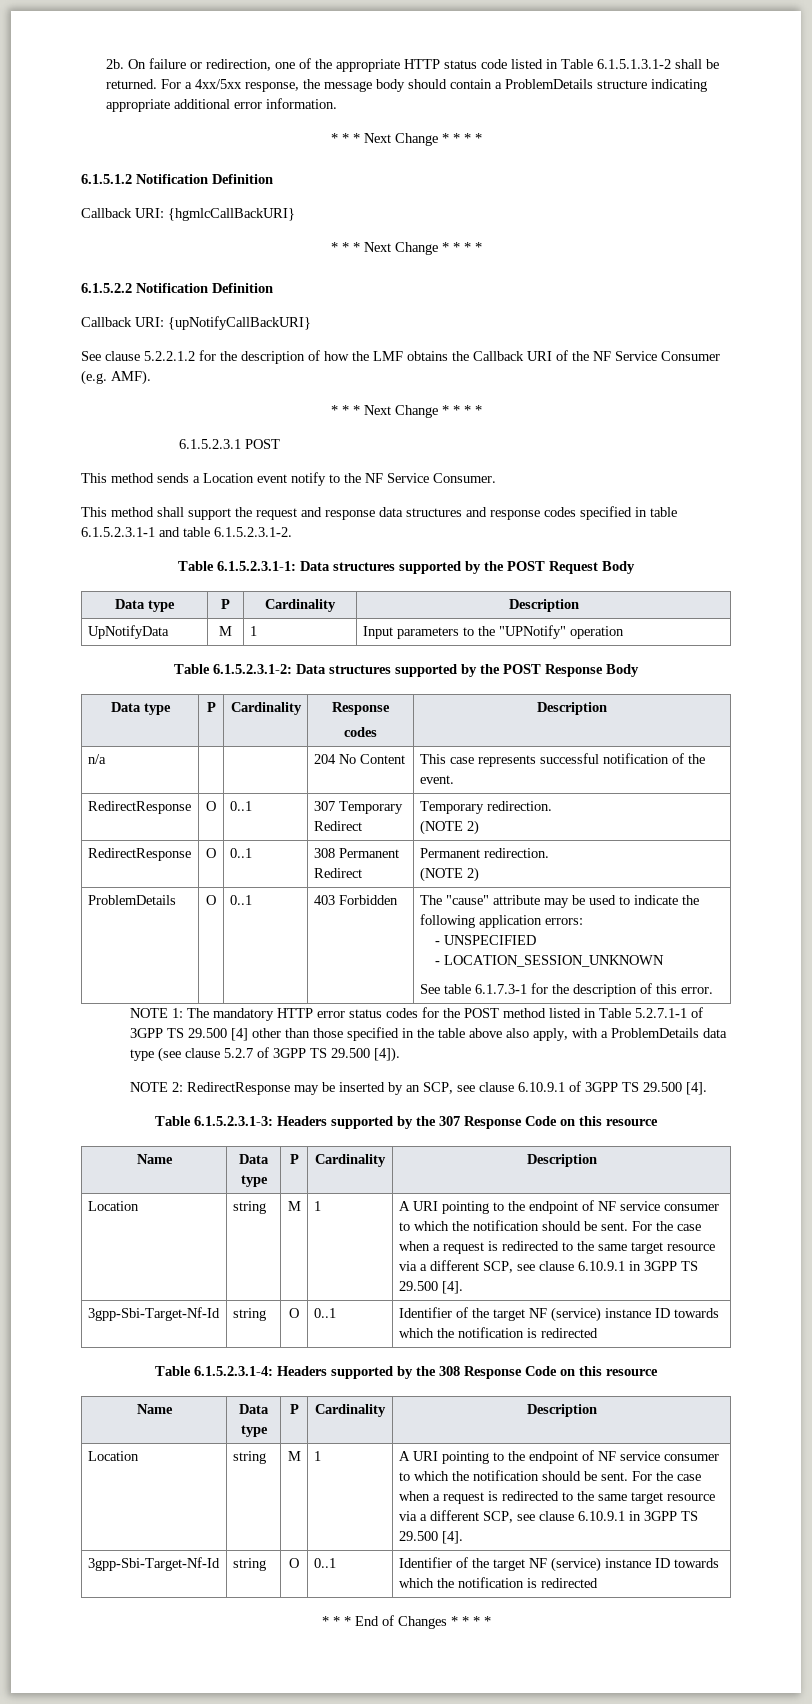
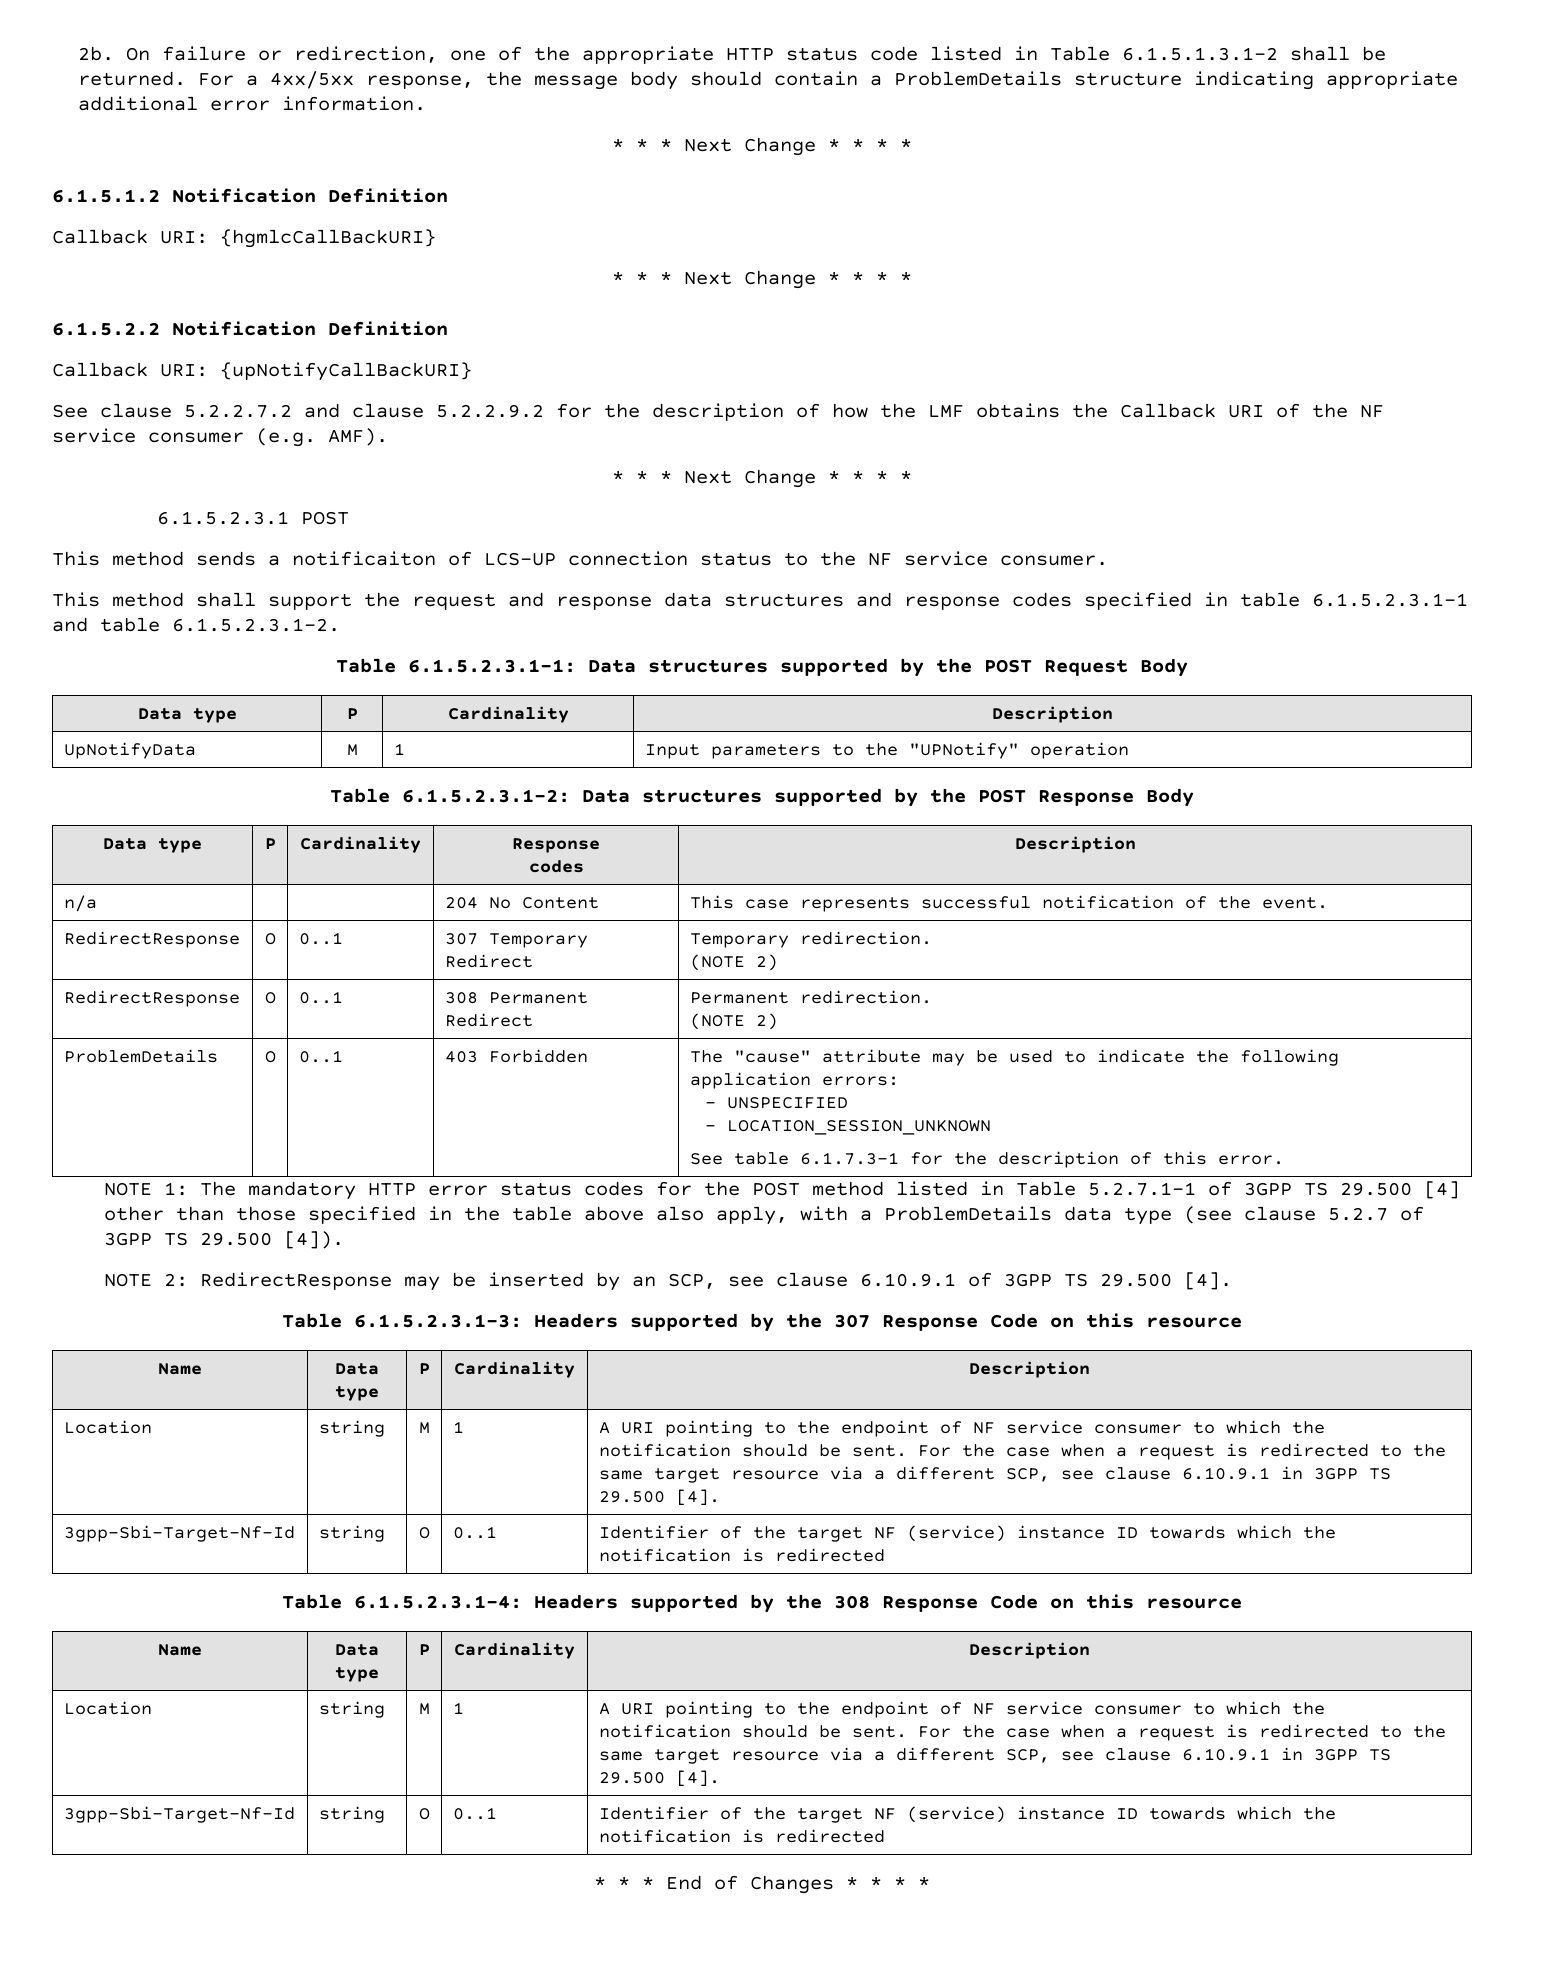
- See clause 5.2.2.1.2 for the description of how the LMF obtains the Callback URI of the NF Service Consumer (e.g. AMF).
+ See clause 5.2.2.7.2 and clause 5.2.2.9.2 for the description of how the LMF obtains the Callback URI of the NF service consumer (e.g. AMF).
- This method sends a Location event notify to the NF Service Consumer.
+ This method sends a notificaiton of LCS-UP connection status to the NF service consumer.

